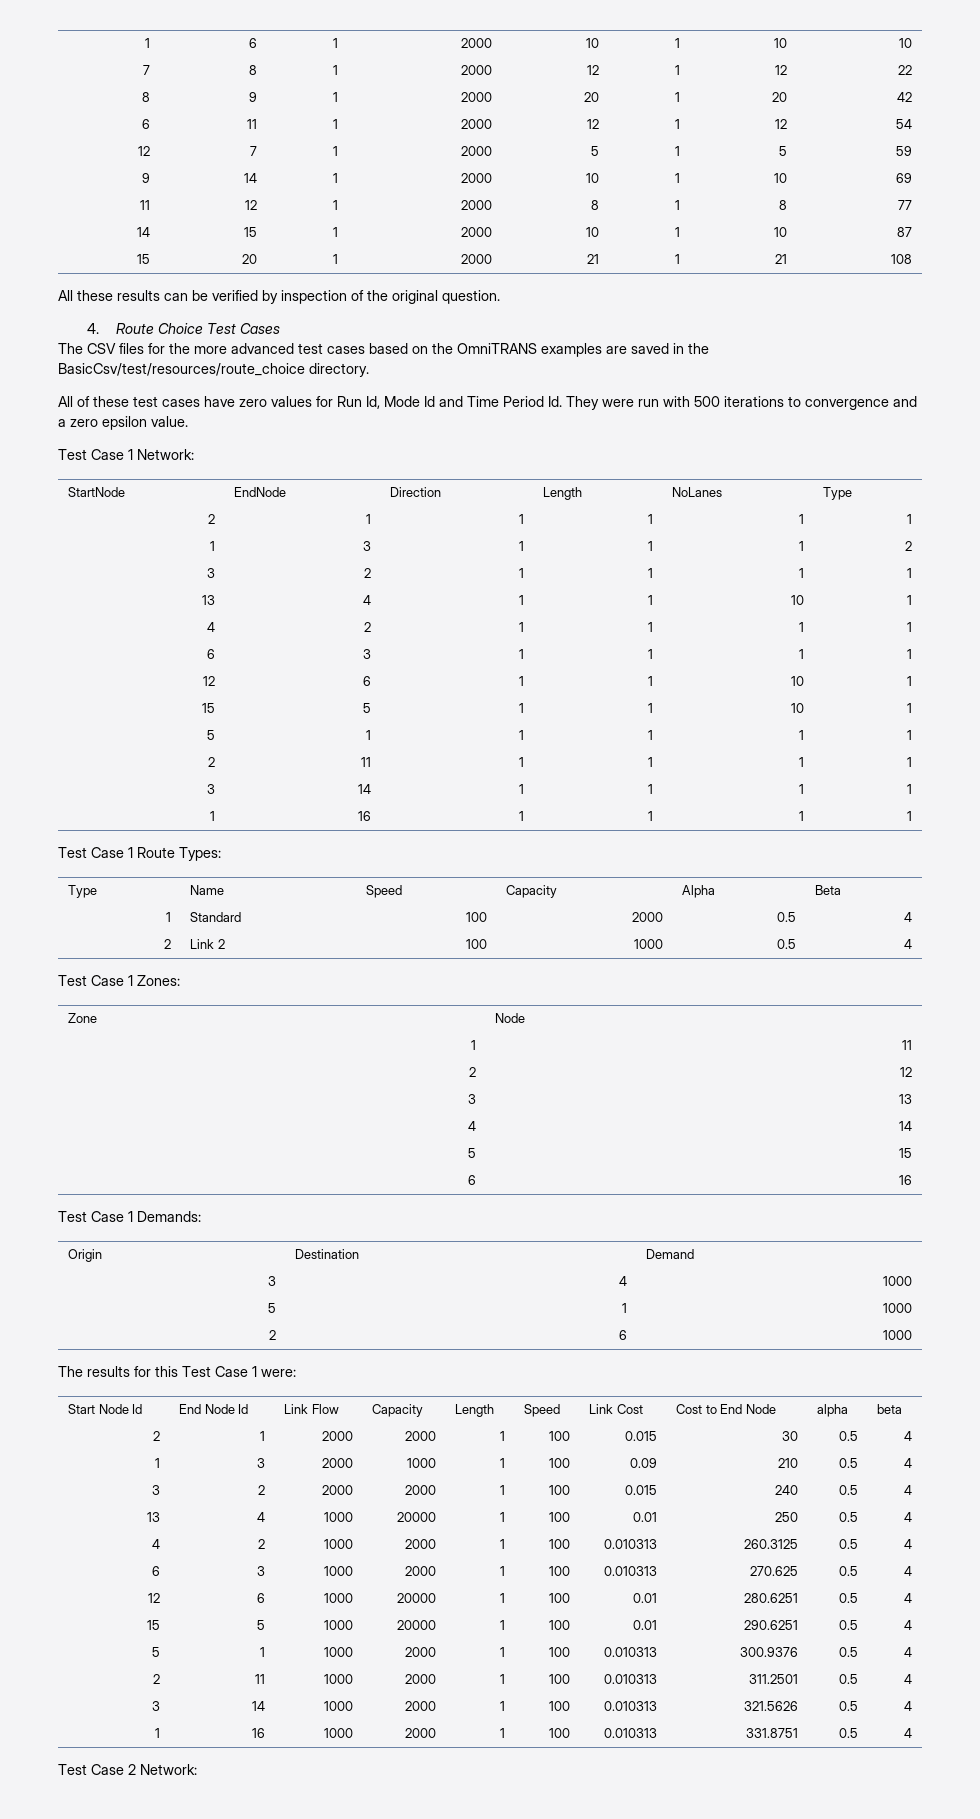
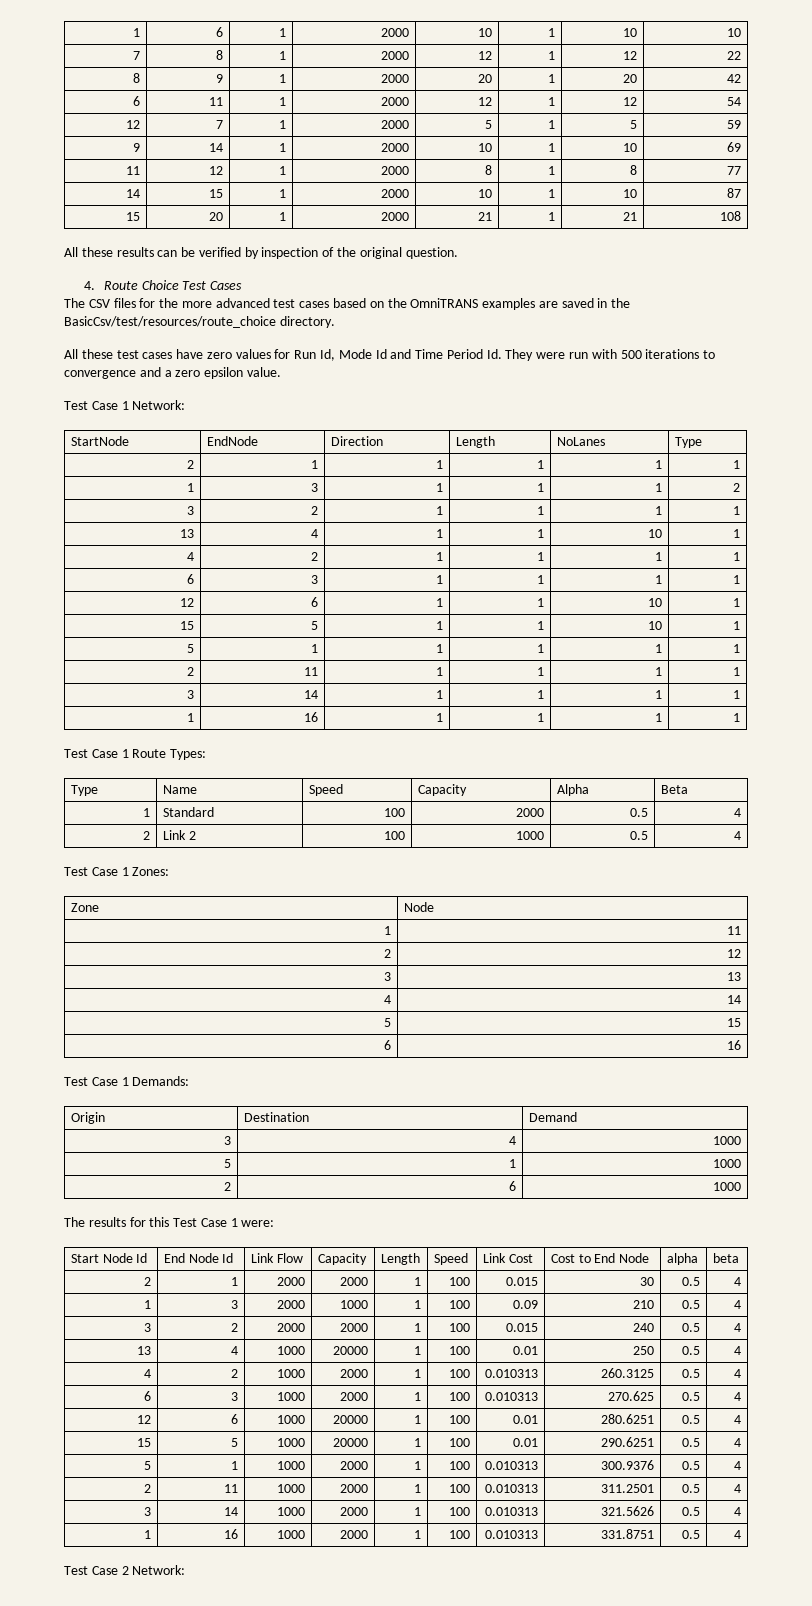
- All of these test cases have zero values for Run Id, Mode Id and Time Period Id. They were run with 500 iterations to convergence and a zero epsilon value.
+ All these test cases have zero values for Run Id, Mode Id and Time Period Id. They were run with 500 iterations to convergence and a zero epsilon value.

